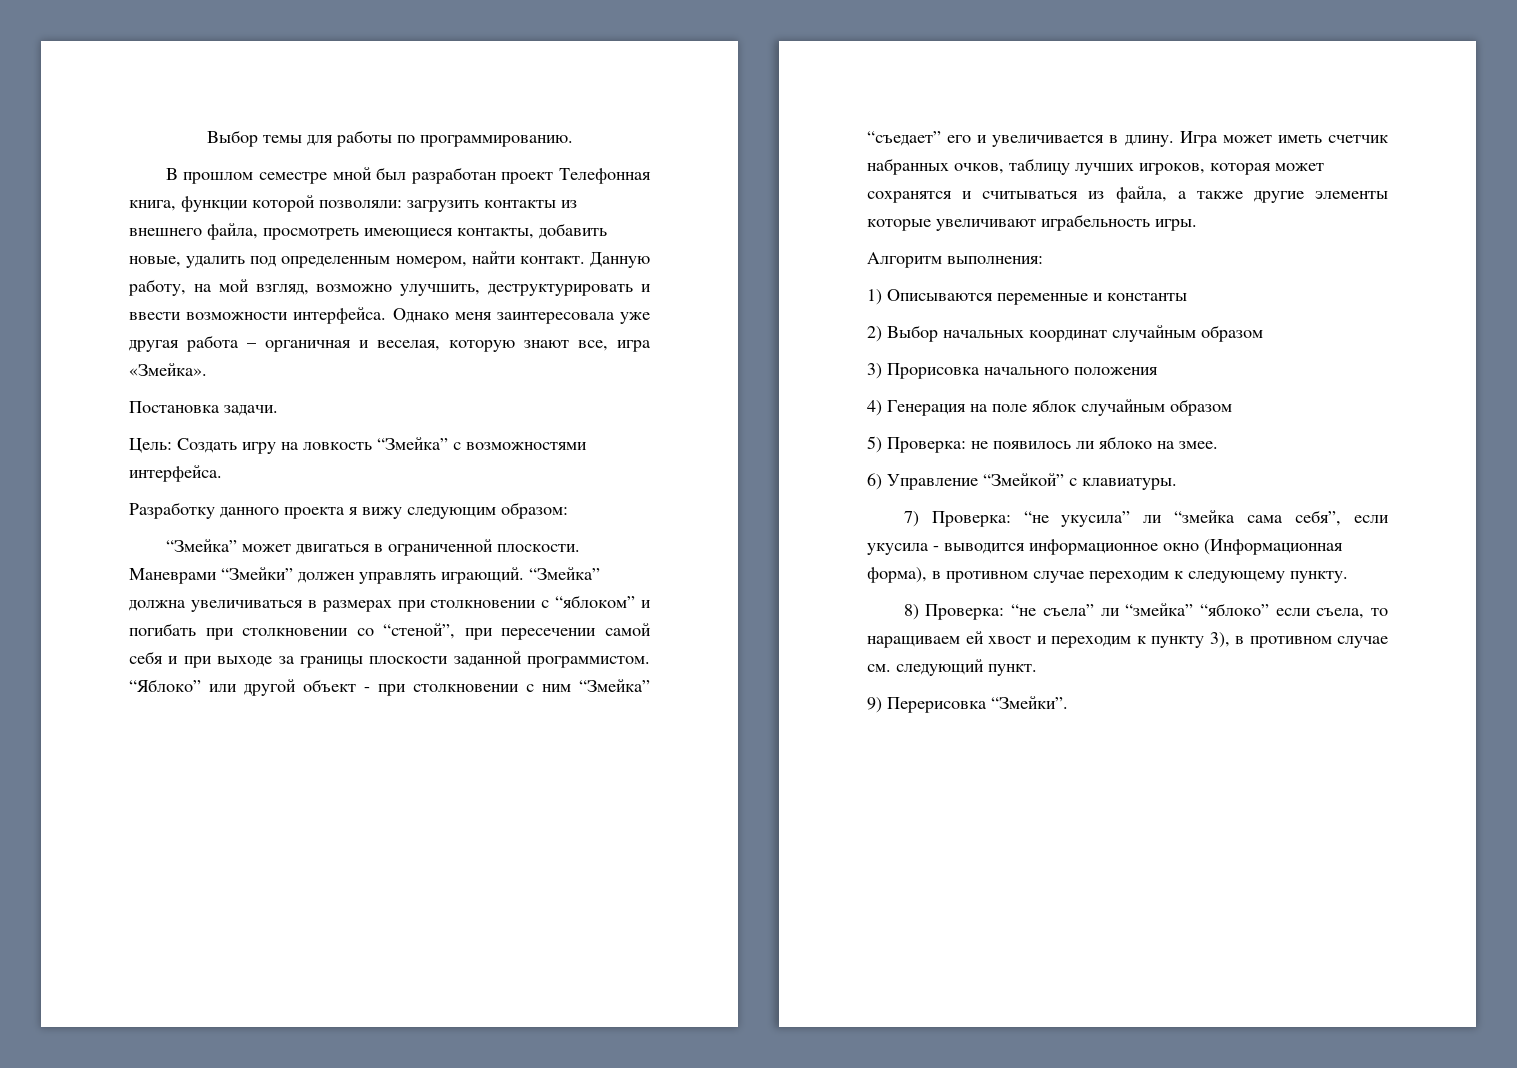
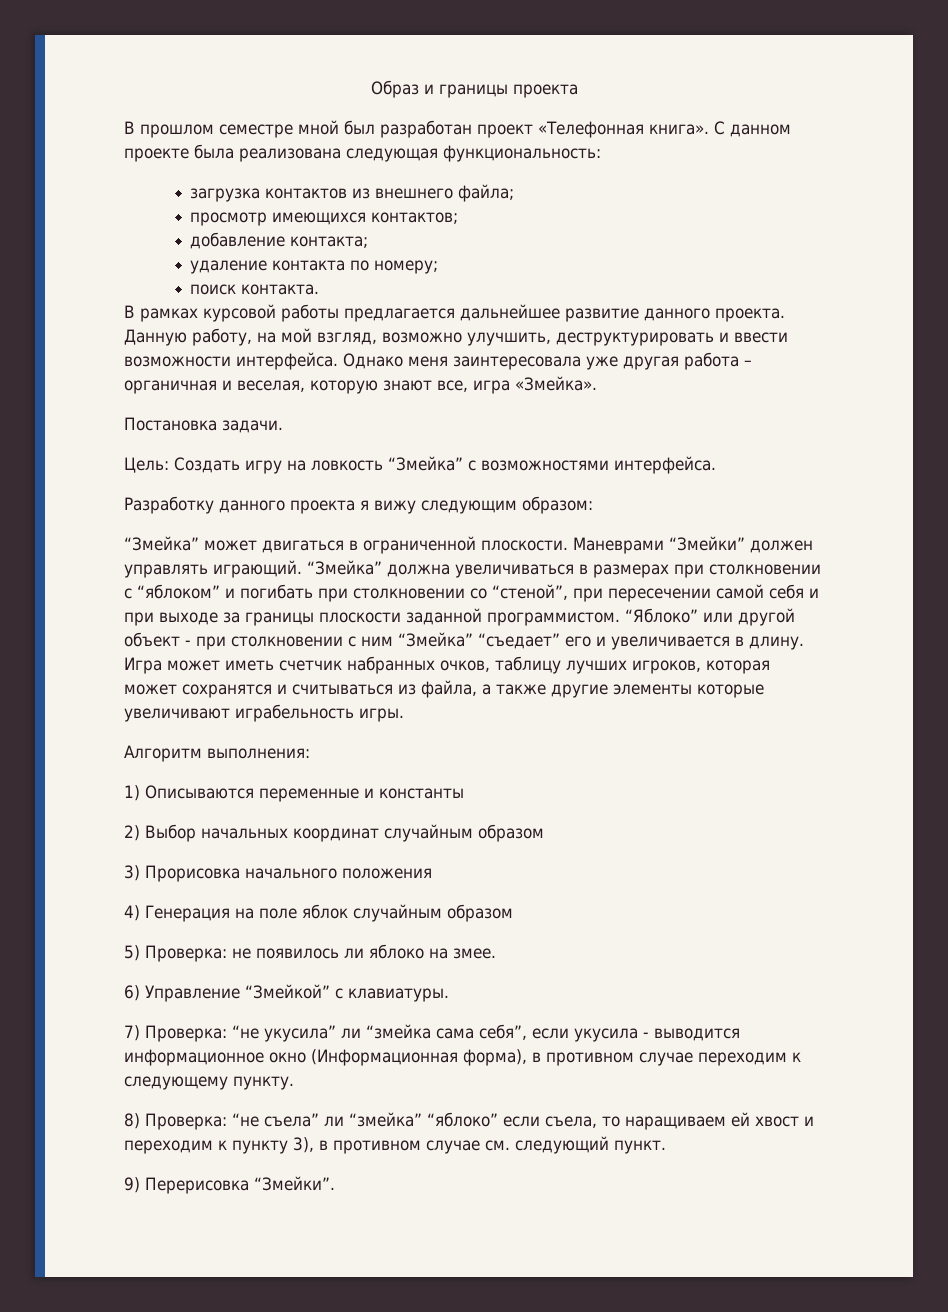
- Выбор темы для работы по программированию.
+ Образ и границы проекта
- В прошлом семестре мной был разработан проект Телефонная книга, функции которой позволяли: загрузить контакты из внешнего файла, просмотреть имеющиеся контакты, добавить новые, удалить под определенным номером, найти контакт.
+ В прошлом семестре мной был разработан проект «Телефонная книга». С данном проекте была реализована следующая функциональность:
+ загрузка контактов из внешнего файла;
+ просмотр имеющихся контактов;
+ добавление контакта;
+ удаление контакта по номеру;
+ поиск контакта.
+ В рамках курсовой работы предлагается дальнейшее развитие данного проекта.

